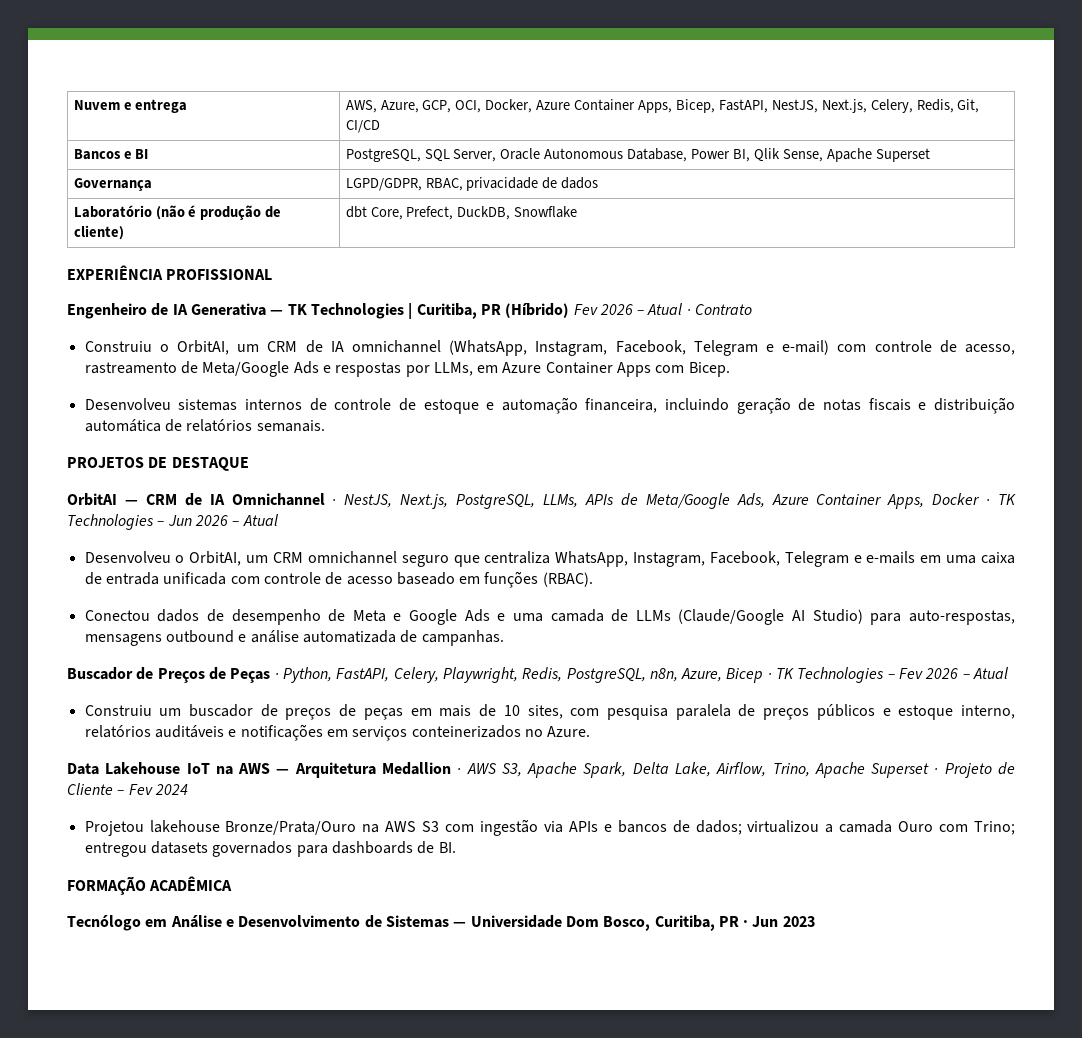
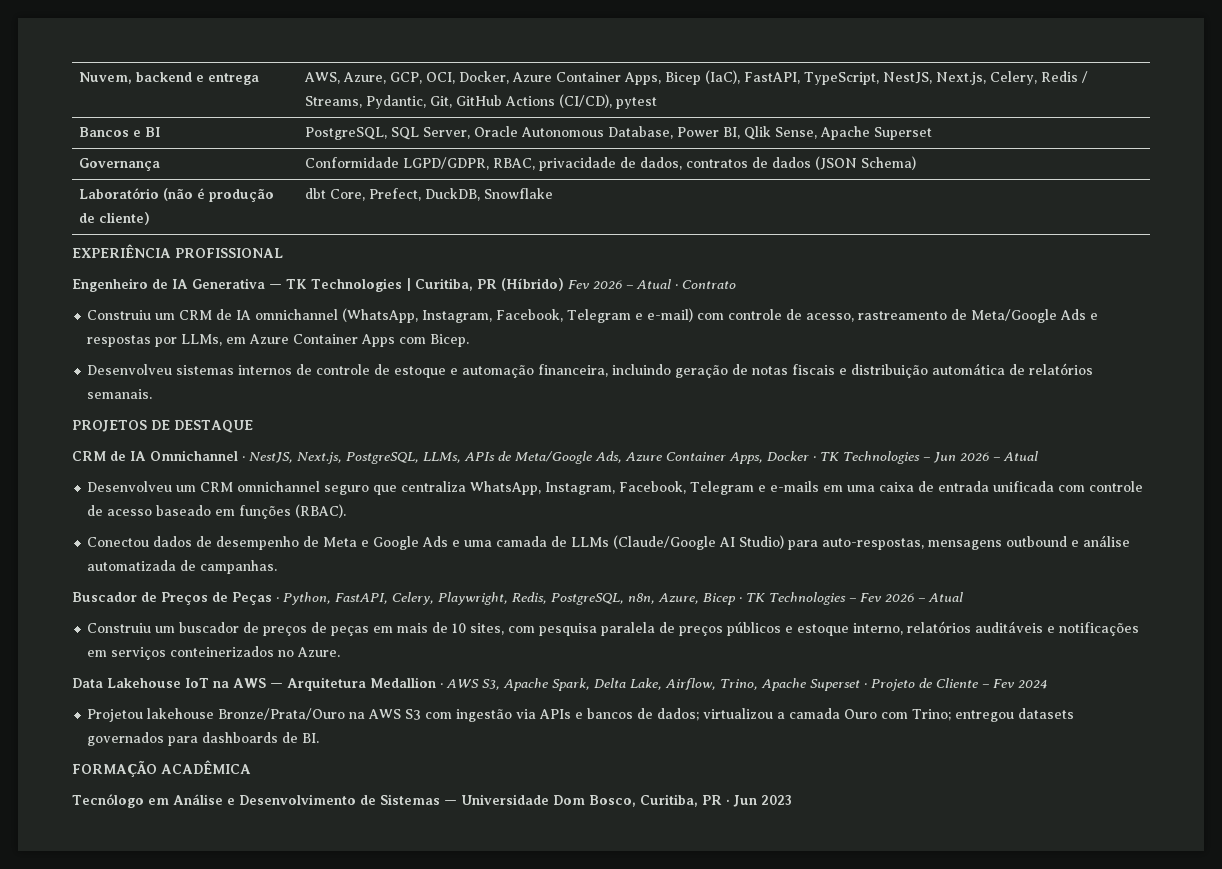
- Nuvem e entrega | AWS, Azure, GCP, OCI, Docker, Azure Container Apps, Bicep, FastAPI, NestJS, Next.js, Celery, Redis, Git, CI/CD
+ Nuvem, backend e entrega | AWS, Azure, GCP, OCI, Docker, Azure Container Apps, Bicep (IaC), FastAPI, TypeScript, NestJS, Next.js, Celery, Redis / Streams, Pydantic, Git, GitHub Actions (CI/CD), pytest
- Governança | LGPD/GDPR, RBAC, privacidade de dados
+ Governança | Conformidade LGPD/GDPR, RBAC, privacidade de dados, contratos de dados (JSON Schema)
- Construiu o OrbitAI, um CRM de IA omnichannel (WhatsApp, Instagram, Facebook, Telegram e e-mail) com controle de acesso, rastreamento de Meta/Google Ads e respostas por LLMs, em Azure Container Apps com Bicep.
+ Construiu um CRM de IA omnichannel (WhatsApp, Instagram, Facebook, Telegram e e-mail) com controle de acesso, rastreamento de Meta/Google Ads e respostas por LLMs, em Azure Container Apps com Bicep.
- OrbitAI — CRM de IA Omnichannel · NestJS, Next.js, PostgreSQL, LLMs, APIs de Meta/Google Ads, Azure Container Apps, Docker · TK Technologies – Jun 2026 – Atual
+ CRM de IA Omnichannel · NestJS, Next.js, PostgreSQL, LLMs, APIs de Meta/Google Ads, Azure Container Apps, Docker · TK Technologies – Jun 2026 – Atual
- Desenvolveu o OrbitAI, um CRM omnichannel seguro que centraliza WhatsApp, Instagram, Facebook, Telegram e e-mails em uma caixa de entrada unificada com controle de acesso baseado em funções (RBAC).
+ Desenvolveu um CRM omnichannel seguro que centraliza WhatsApp, Instagram, Facebook, Telegram e e-mails em uma caixa de entrada unificada com controle de acesso baseado em funções (RBAC).

